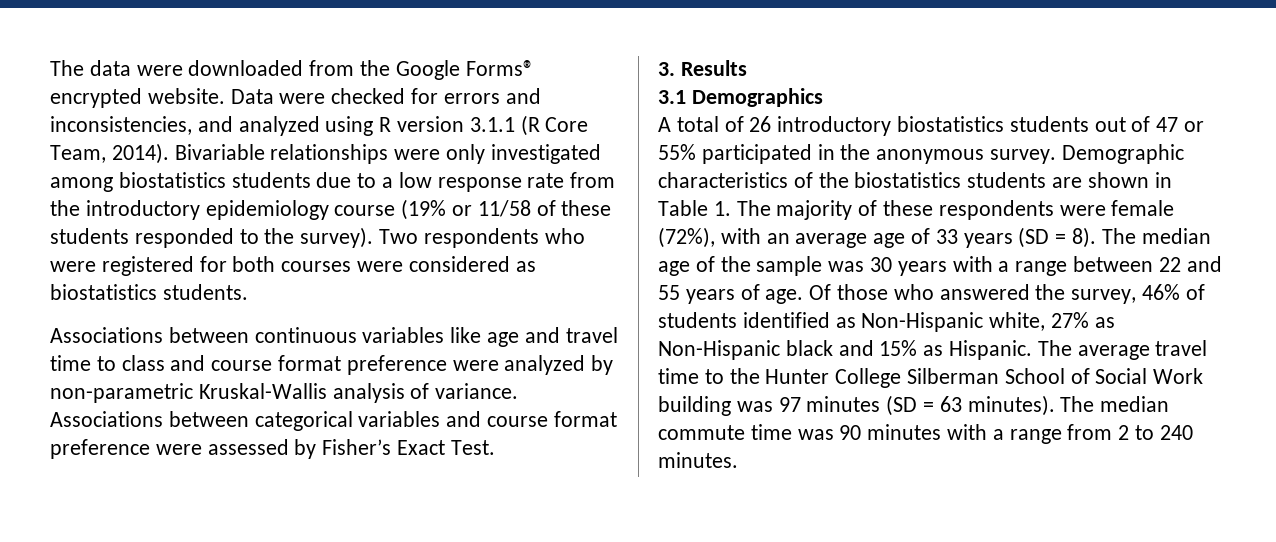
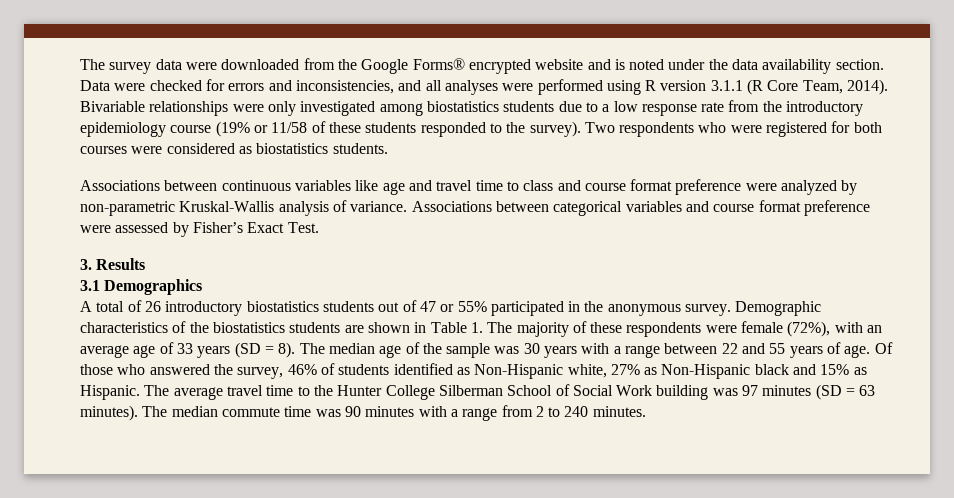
- The data were downloaded from the Google Forms® encrypted website.
+ The survey data were downloaded from the Google Forms® encrypted website and is noted under the data availability section.
- Data were checked for errors and inconsistencies, and analyzed using R version 3.1.1 (R Core Team, 2014).
+ Data were checked for errors and inconsistencies, and all analyses were performed using R version 3.1.1 (R Core Team, 2014).

